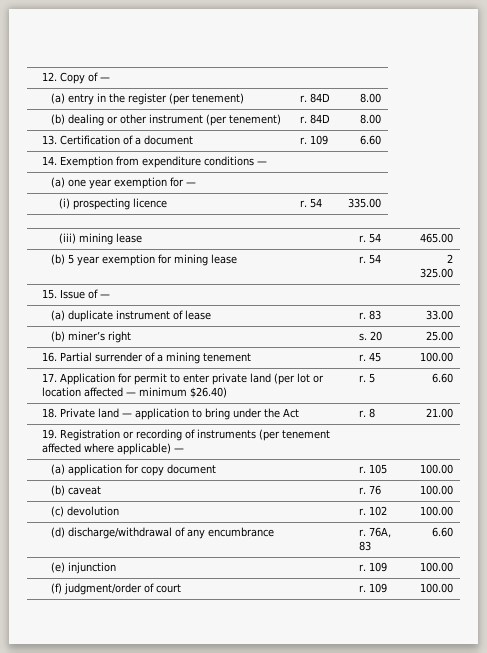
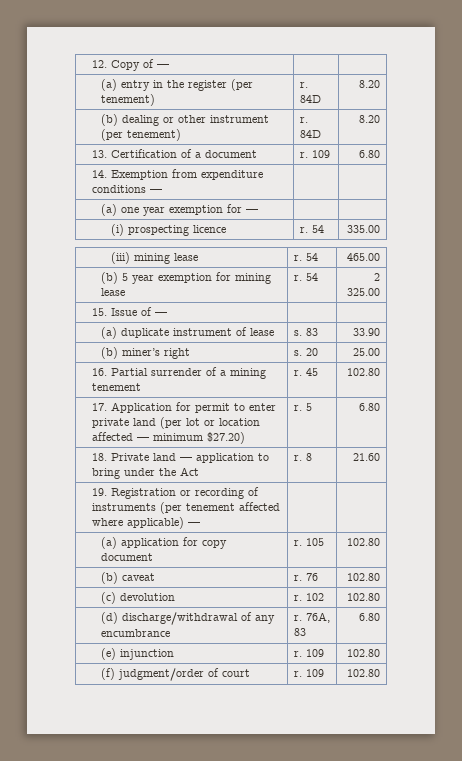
- (a) entry in the register (per tenement) | r. 84D | 8.00
+ (a) entry in the register (per tenement) | r. 84D | 8.20
- (b) dealing or other instrument (per tenement) | r. 84D | 8.00
+ (b) dealing or other instrument (per tenement) | r. 84D | 8.20
- 13. Certification of a document | r. 109 | 6.60
+ 13. Certification of a document | r. 109 | 6.80
- (a) duplicate instrument of lease | r. 83 | 33.00
+ (a) duplicate instrument of lease | s. 83 | 33.90
- 16. Partial surrender of a mining tenement | r. 45 | 100.00
+ 16. Partial surrender of a mining tenement | r. 45 | 102.80
- 17. Application for permit to enter private land (per lot or location affected — minimum $26.40) | r. 5 | 6.60
+ 17. Application for permit to enter private land (per lot or location affected — minimum $27.20) | r. 5 | 6.80
- 18. Private land — application to bring under the Act | r. 8 | 21.00
+ 18. Private land — application to bring under the Act | r. 8 | 21.60
- (a) application for copy document | r. 105 | 100.00
+ (a) application for copy document | r. 105 | 102.80
- (b) caveat | r. 76 | 100.00
+ (b) caveat | r. 76 | 102.80
- (c) devolution | r. 102 | 100.00
+ (c) devolution | r. 102 | 102.80
- (d) discharge/withdrawal of any encumbrance | r. 76A, 83 | 6.60
+ (d) discharge/withdrawal of any encumbrance | r. 76A, 83 | 6.80
- (e) injunction | r. 109 | 100.00
+ (e) injunction | r. 109 | 102.80
- (f) judgment/order of court | r. 109 | 100.00
+ (f) judgment/order of court | r. 109 | 102.80

